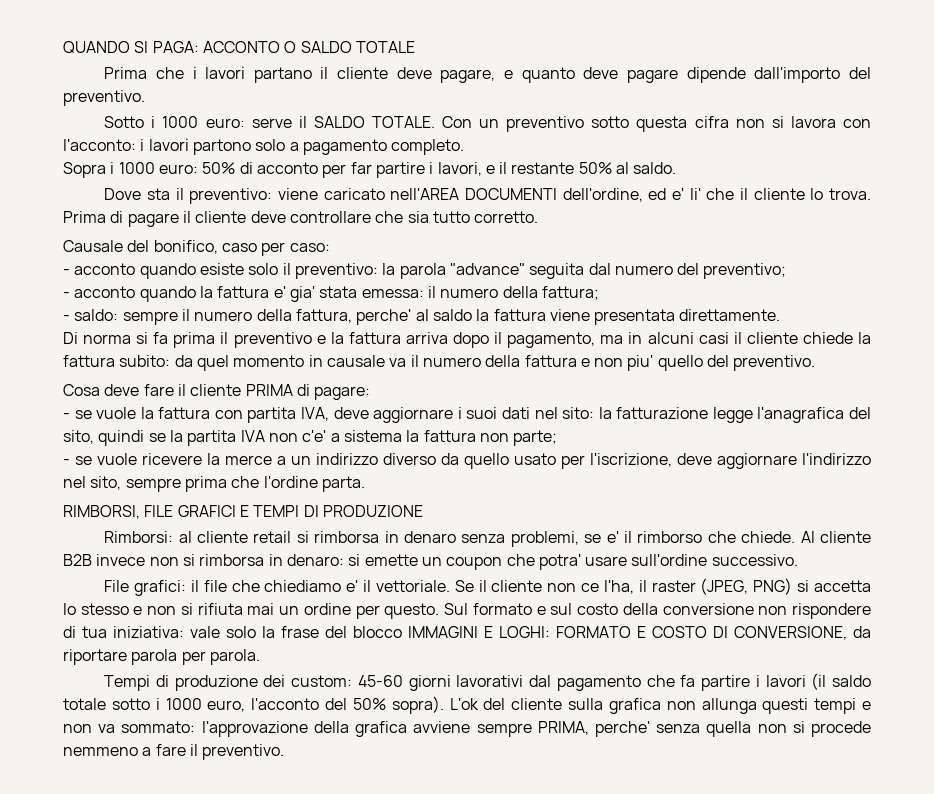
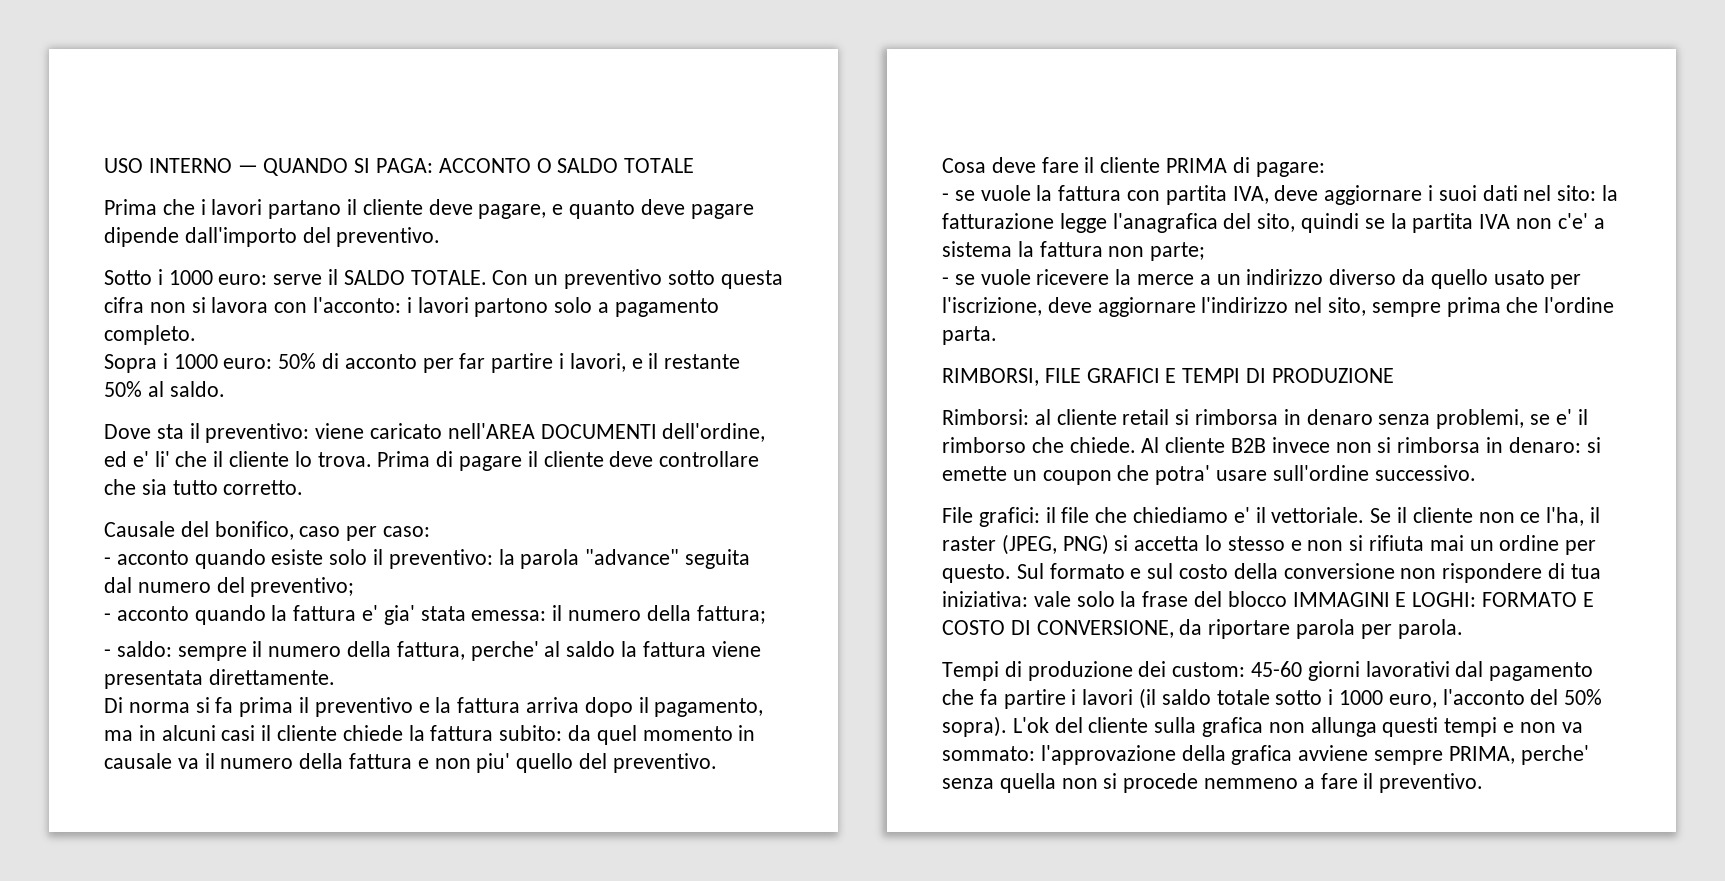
- QUANDO SI PAGA: ACCONTO O SALDO TOTALE
+ USO INTERNO — QUANDO SI PAGA: ACCONTO O SALDO TOTALE

